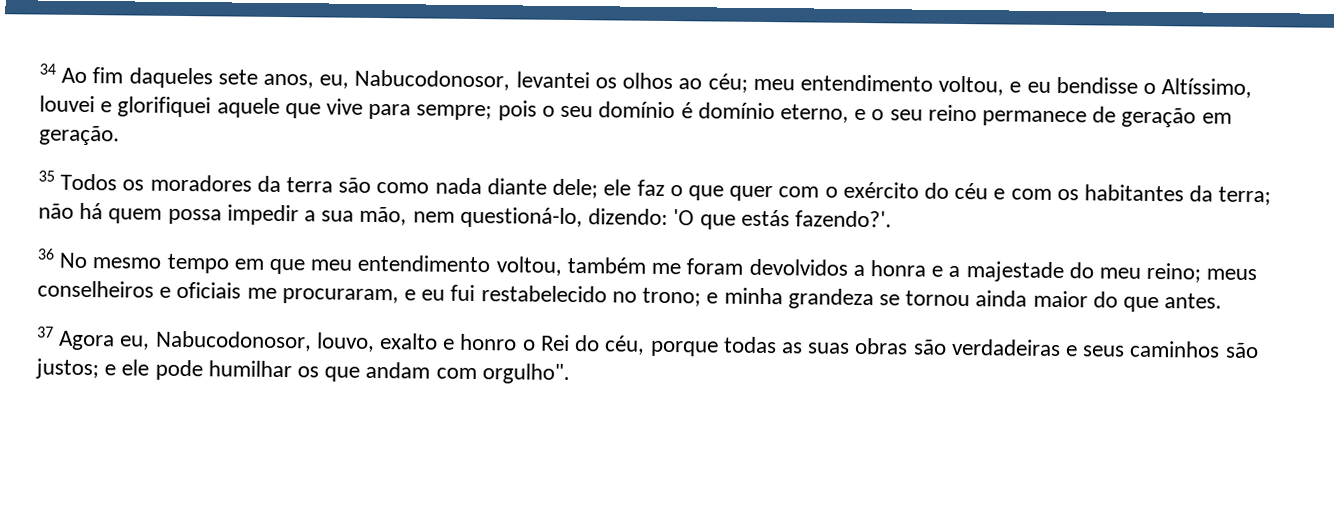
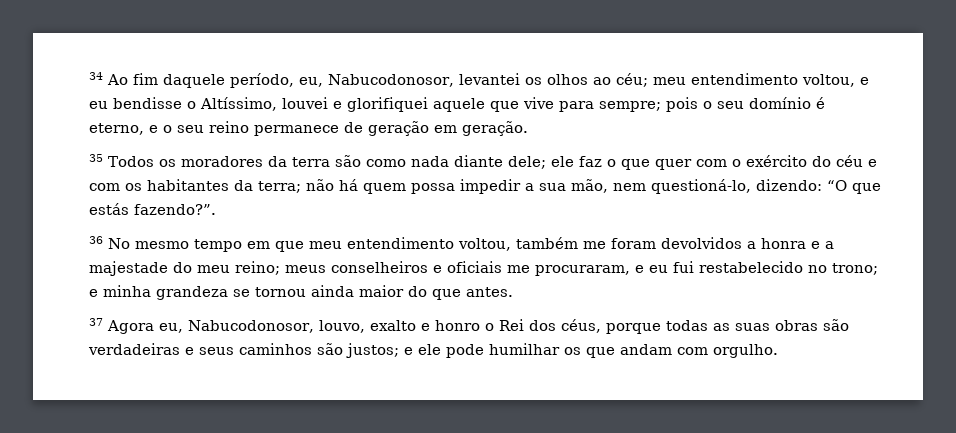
- 34 Ao fim daqueles sete anos, eu, Nabucodonosor, levantei os olhos ao céu; meu entendimento voltou, e eu bendisse o Altíssimo, louvei e glorifiquei aquele que vive para sempre; pois o seu domínio é domínio eterno, e o seu reino permanece de geração em geração.
+ 34 Ao fim daquele período, eu, Nabucodonosor, levantei os olhos ao céu; meu entendimento voltou, e eu bendisse o Altíssimo, louvei e glorifiquei aquele que vive para sempre; pois o seu domínio é eterno, e o seu reino permanece de geração em geração.
- 35 Todos os moradores da terra são como nada diante dele; ele faz o que quer com o exército do céu e com os habitantes da terra; não há quem possa impedir a sua mão, nem questioná-lo, dizendo: 'O que estás fazendo?'.
+ 35 Todos os moradores da terra são como nada diante dele; ele faz o que quer com o exército do céu e com os habitantes da terra; não há quem possa impedir a sua mão, nem questioná-lo, dizendo: “O que estás fazendo?”.
- 37 Agora eu, Nabucodonosor, louvo, exalto e honro o Rei do céu, porque todas as suas obras são verdadeiras e seus caminhos são justos; e ele pode humilhar os que andam com orgulho".
+ 37 Agora eu, Nabucodonosor, louvo, exalto e honro o Rei dos céus, porque todas as suas obras são verdadeiras e seus caminhos são justos; e ele pode humilhar os que andam com orgulho.

